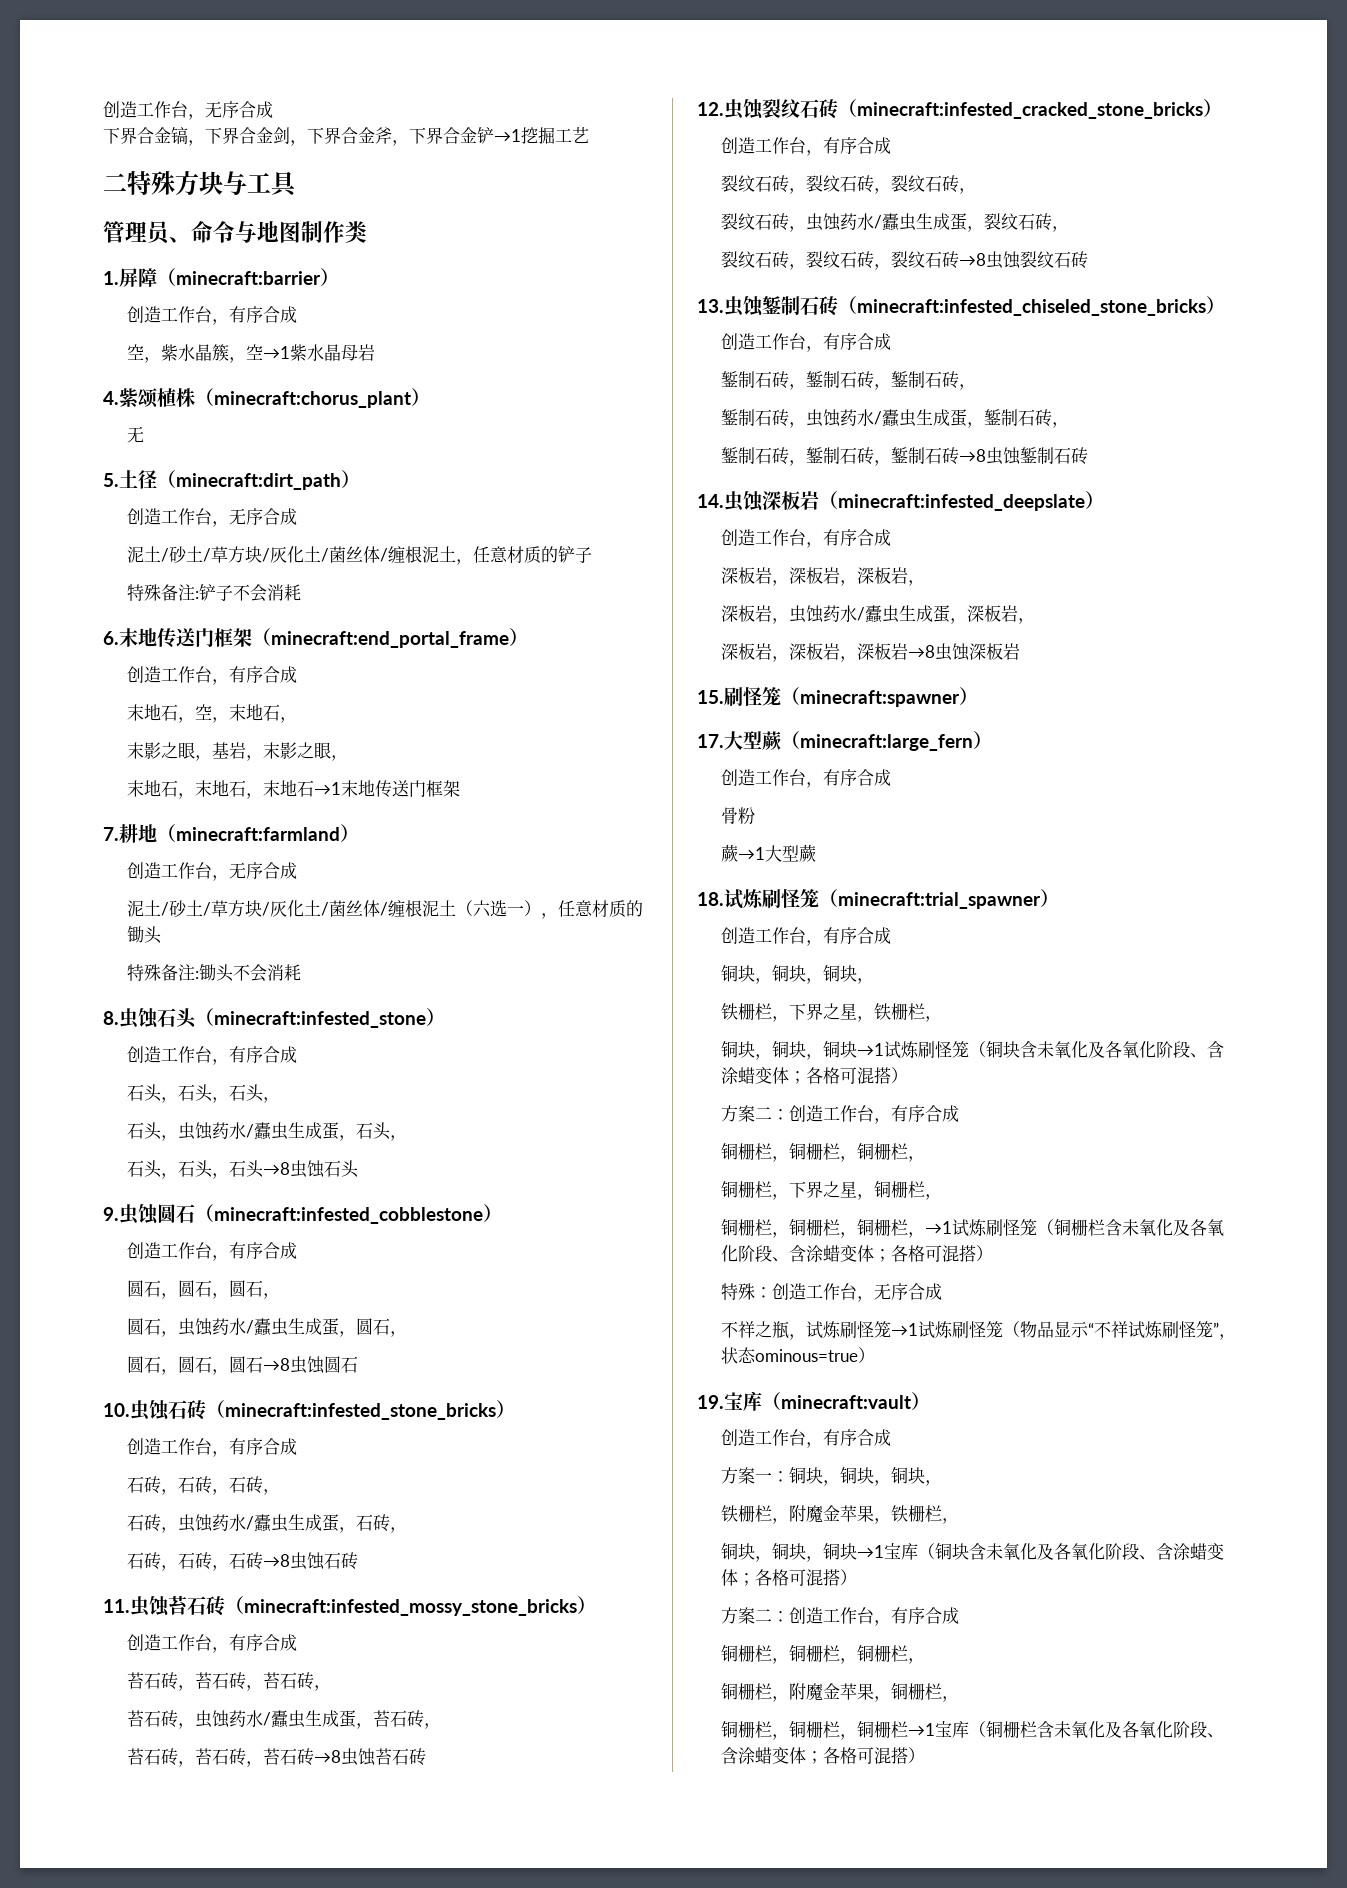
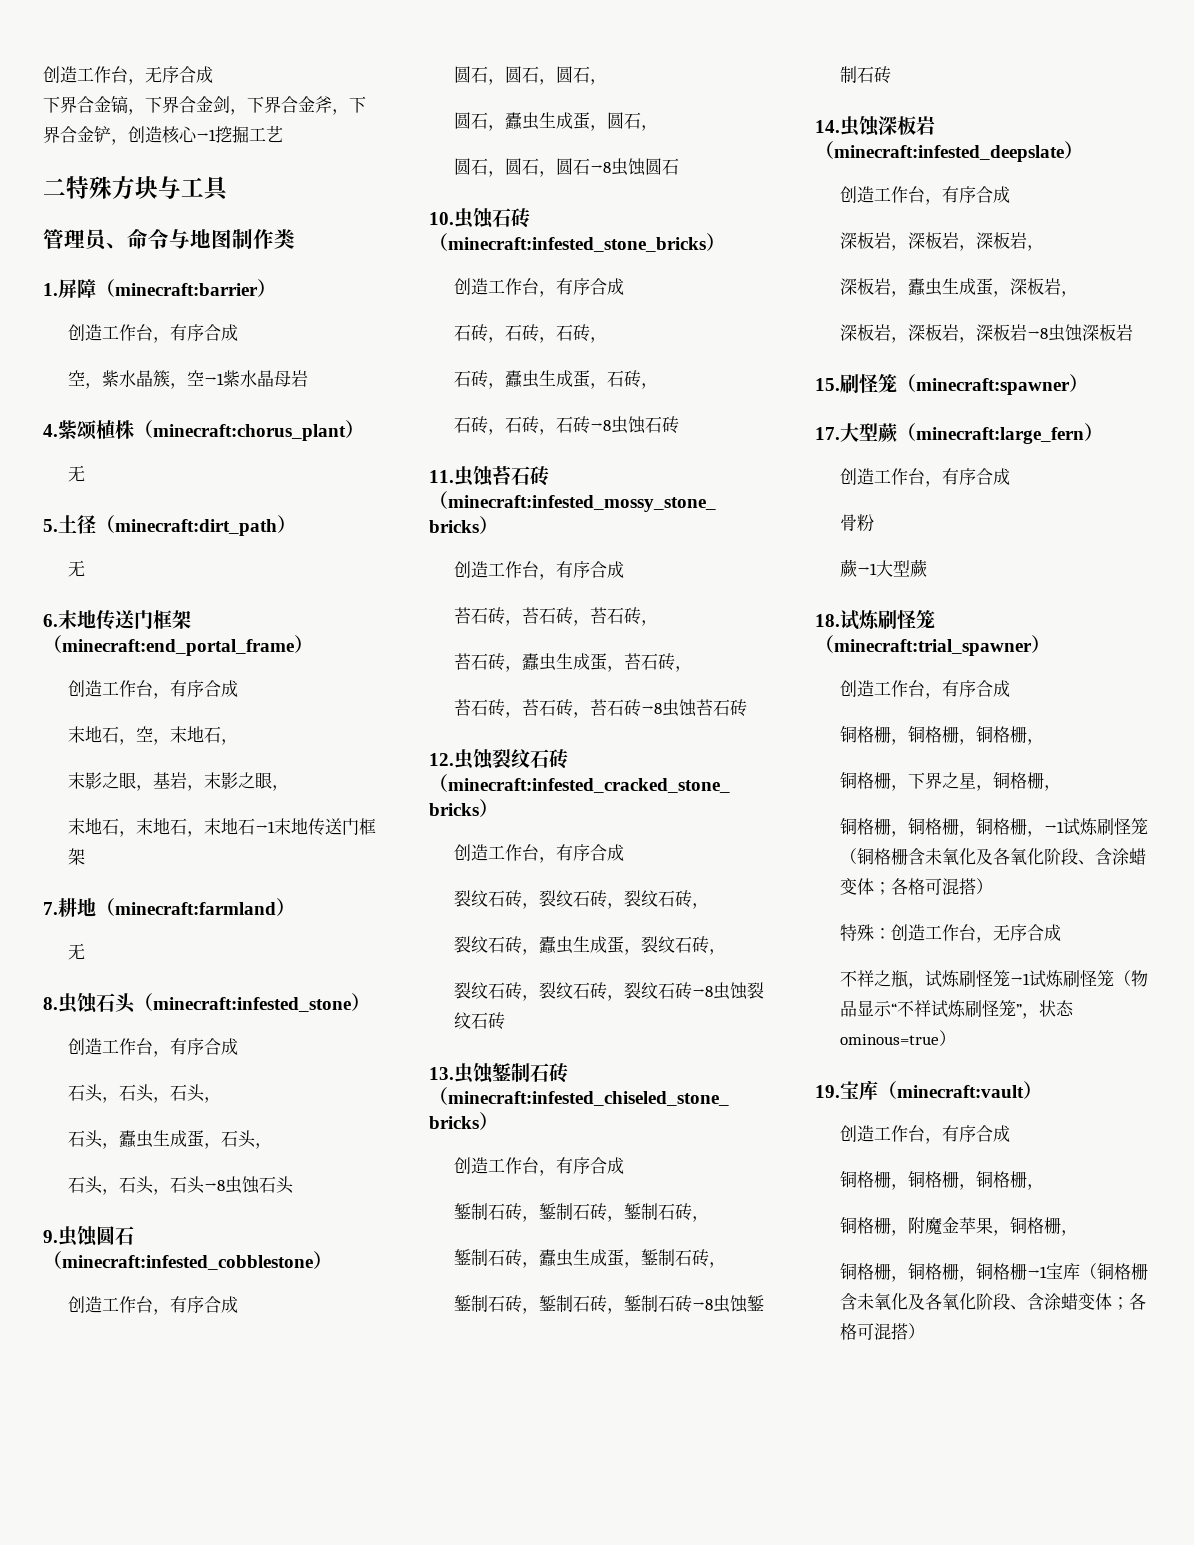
- 下界合金镐，下界合金剑，下界合金斧，下界合金铲→1挖掘工艺
+ 下界合金镐，下界合金剑，下界合金斧，下界合金铲，创造核心→1挖掘工艺
  5.土径（minecraft:dirt_path）
- 创造工作台，无序合成
- 泥土/砂土/草方块/灰化土/菌丝体/缠根泥土，任意材质的铲子
- 特殊备注:铲子不会消耗
+ 无
  7.耕地（minecraft:farmland）
- 创造工作台，无序合成
- 泥土/砂土/草方块/灰化土/菌丝体/缠根泥土（六选一），任意材质的锄头
- 特殊备注:锄头不会消耗
+ 无
- 石头，虫蚀药水/蠹虫生成蛋，石头，
+ 石头，蠹虫生成蛋，石头，
- 圆石，虫蚀药水/蠹虫生成蛋，圆石，
+ 圆石，蠹虫生成蛋，圆石，
- 石砖，虫蚀药水/蠹虫生成蛋，石砖，
+ 石砖，蠹虫生成蛋，石砖，
- 苔石砖，虫蚀药水/蠹虫生成蛋，苔石砖，
+ 苔石砖，蠹虫生成蛋，苔石砖，
- 裂纹石砖，虫蚀药水/蠹虫生成蛋，裂纹石砖，
+ 裂纹石砖，蠹虫生成蛋，裂纹石砖，
- 錾制石砖，虫蚀药水/蠹虫生成蛋，錾制石砖，
+ 錾制石砖，蠹虫生成蛋，錾制石砖，
- 深板岩，虫蚀药水/蠹虫生成蛋，深板岩，
+ 深板岩，蠹虫生成蛋，深板岩，
  18.试炼刷怪笼（minecraft:trial_spawner）
  创造工作台，有序合成
- 铜块，铜块，铜块，
- 铁栅栏，下界之星，铁栅栏，
- 铜块，铜块，铜块→1试炼刷怪笼（铜块含未氧化及各氧化阶段、含涂蜡变体；各格可混搭）
- 方案二：创造工作台，有序合成
- 铜栅栏，铜栅栏，铜栅栏，
- 铜栅栏，下界之星，铜栅栏，
- 铜栅栏，铜栅栏，铜栅栏，→1试炼刷怪笼（铜栅栏含未氧化及各氧化阶段、含涂蜡变体；各格可混搭）
+ 铜格栅，铜格栅，铜格栅，
+ 铜格栅，下界之星，铜格栅，
+ 铜格栅，铜格栅，铜格栅，→1试炼刷怪笼（铜格栅含未氧化及各氧化阶段、含涂蜡变体；各格可混搭）
  19.宝库（minecraft:vault）
  创造工作台，有序合成
- 方案一：铜块，铜块，铜块，
- 铁栅栏，附魔金苹果，铁栅栏，
- 铜块，铜块，铜块→1宝库（铜块含未氧化及各氧化阶段、含涂蜡变体；各格可混搭）
- 方案二：创造工作台，有序合成
- 铜栅栏，铜栅栏，铜栅栏，
- 铜栅栏，附魔金苹果，铜栅栏，
- 铜栅栏，铜栅栏，铜栅栏→1宝库（铜栅栏含未氧化及各氧化阶段、含涂蜡变体；各格可混搭）
+ 铜格栅，铜格栅，铜格栅，
+ 铜格栅，附魔金苹果，铜格栅，
+ 铜格栅，铜格栅，铜格栅→1宝库（铜格栅含未氧化及各氧化阶段、含涂蜡变体；各格可混搭）

